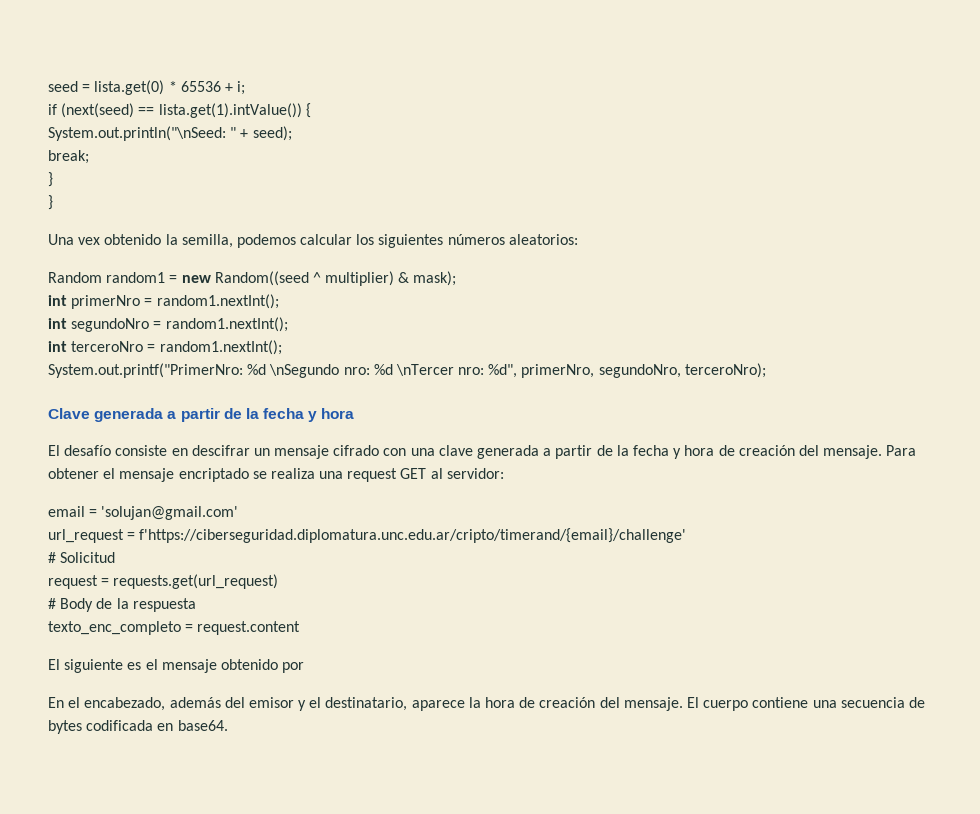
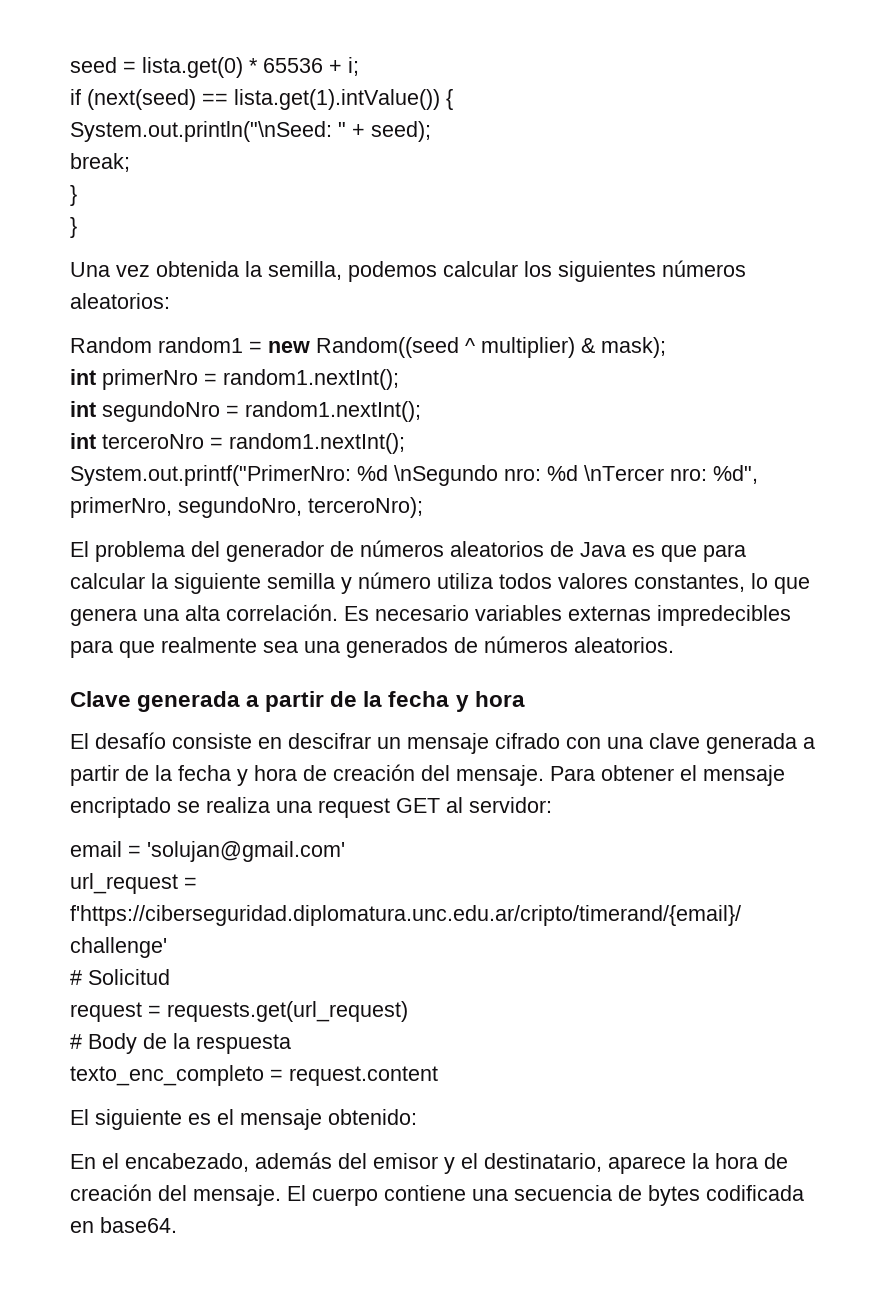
- Una vex obtenido la semilla, podemos calcular los siguientes números aleatorios:
+ Una vez obtenida la semilla, podemos calcular los siguientes números aleatorios:
+ El problema del generador de números aleatorios de Java es que para calcular la siguiente semilla y número utiliza todos valores constantes, lo que genera una alta correlación. Es necesario variables externas impredecibles para que realmente sea una generados de números aleatorios.
- El siguiente es el mensaje obtenido por
+ El siguiente es el mensaje obtenido:

